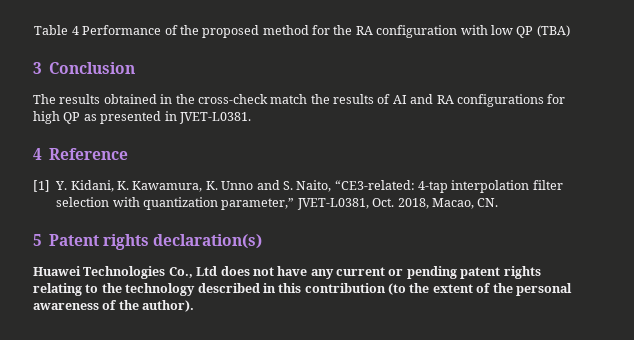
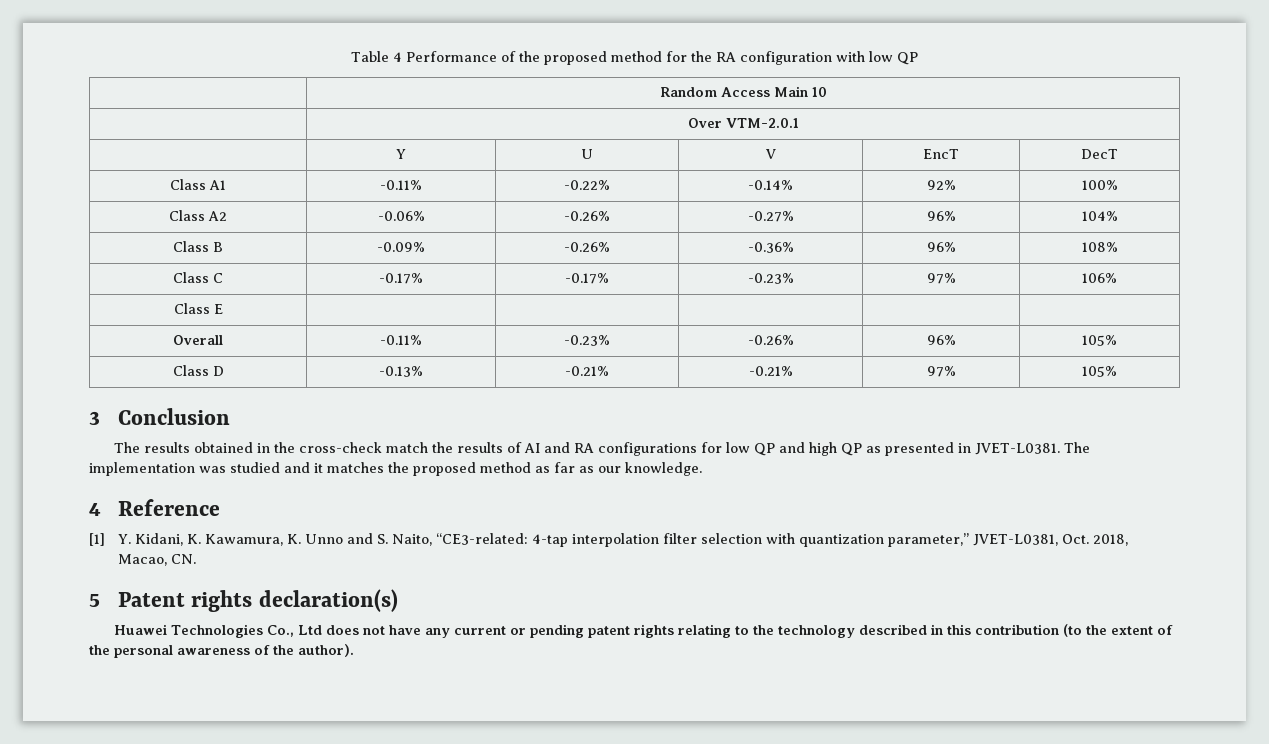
- Table 4 Performance of the proposed method for the RA configuration with low QP (TBA)
+ Table 4 Performance of the proposed method for the RA configuration with low QP
+ | Random Access Main 10
+ | Over VTM-2.0.1
+ | Y | U | V | EncT | DecT
+ Class A1 | -0.11% | -0.22% | -0.14% | 92% | 100%
+ Class A2 | -0.06% | -0.26% | -0.27% | 96% | 104%
+ Class B | -0.09% | -0.26% | -0.36% | 96% | 108%
+ Class C | -0.17% | -0.17% | -0.23% | 97% | 106%
+ Class E | | | | |
+ Overall | -0.11% | -0.23% | -0.26% | 96% | 105%
+ Class D | -0.13% | -0.21% | -0.21% | 97% | 105%
- The results obtained in the cross-check match the results of AI and RA configurations for high QP as presented in JVET-L0381.
+ The results obtained in the cross-check match the results of AI and RA configurations for low QP and high QP as presented in JVET-L0381. The implementation was studied and it matches the proposed method as far as our knowledge.

